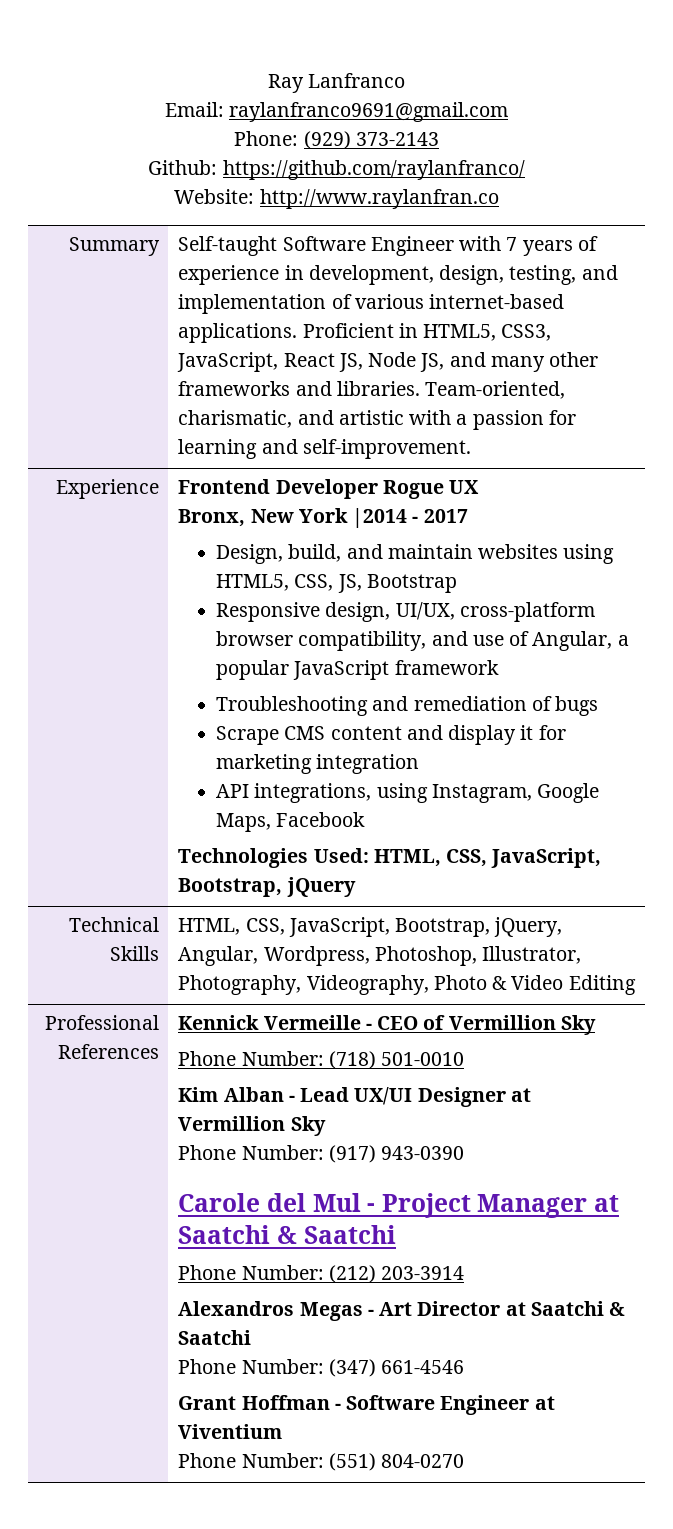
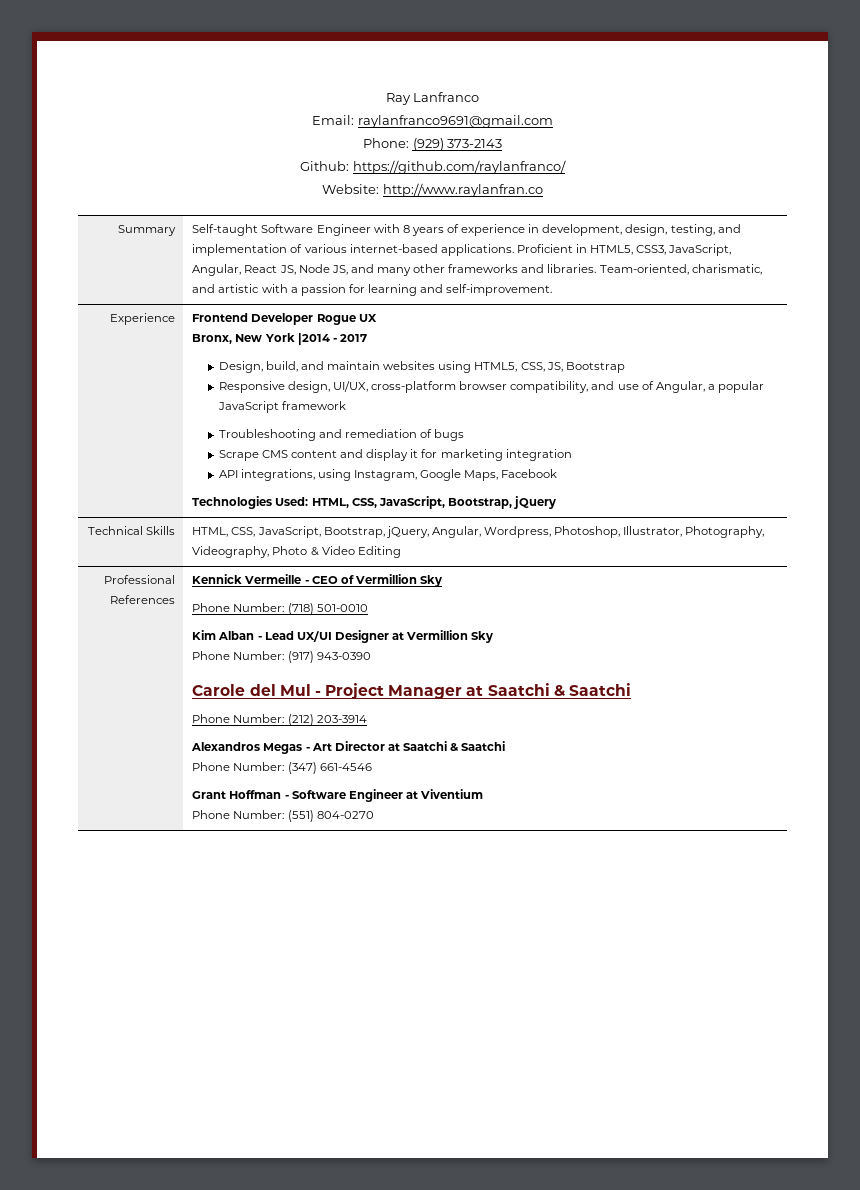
- Self-taught Software Engineer with 7 years of experience in development, design, testing, and implementation of various internet-based applications.
+ Self-taught Software Engineer with 8 years of experience in development, design, testing, and implementation of various internet-based applications.
- Proficient in HTML5, CSS3, JavaScript, React JS, Node JS, and many other frameworks and libraries.
+ Proficient in HTML5, CSS3, JavaScript, Angular, React JS, Node JS, and many other frameworks and libraries.

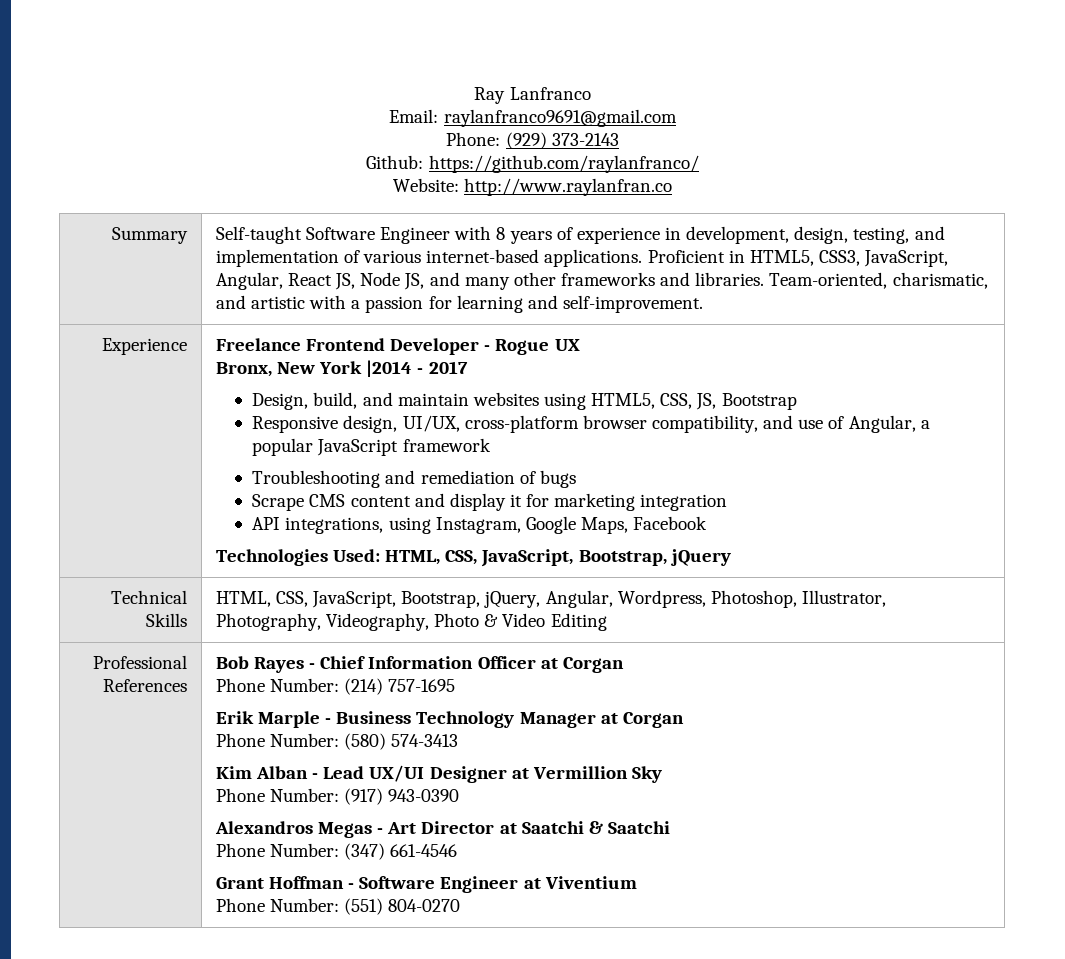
- Frontend Developer Rogue UX
+ Freelance Frontend Developer - Rogue UX
- Kennick Vermeille - CEO of Vermillion Sky
- Phone Number: (718) 501-0010
+ Bob Rayes - Chief Information Officer at Corgan
+ Phone Number: (214) 757-1695
+ Erik Marple - Business Technology Manager at Corgan
+ Phone Number: (580) 574-3413
- Carole del Mul - Project Manager at Saatchi & Saatchi
- Phone Number: (212) 203-3914

